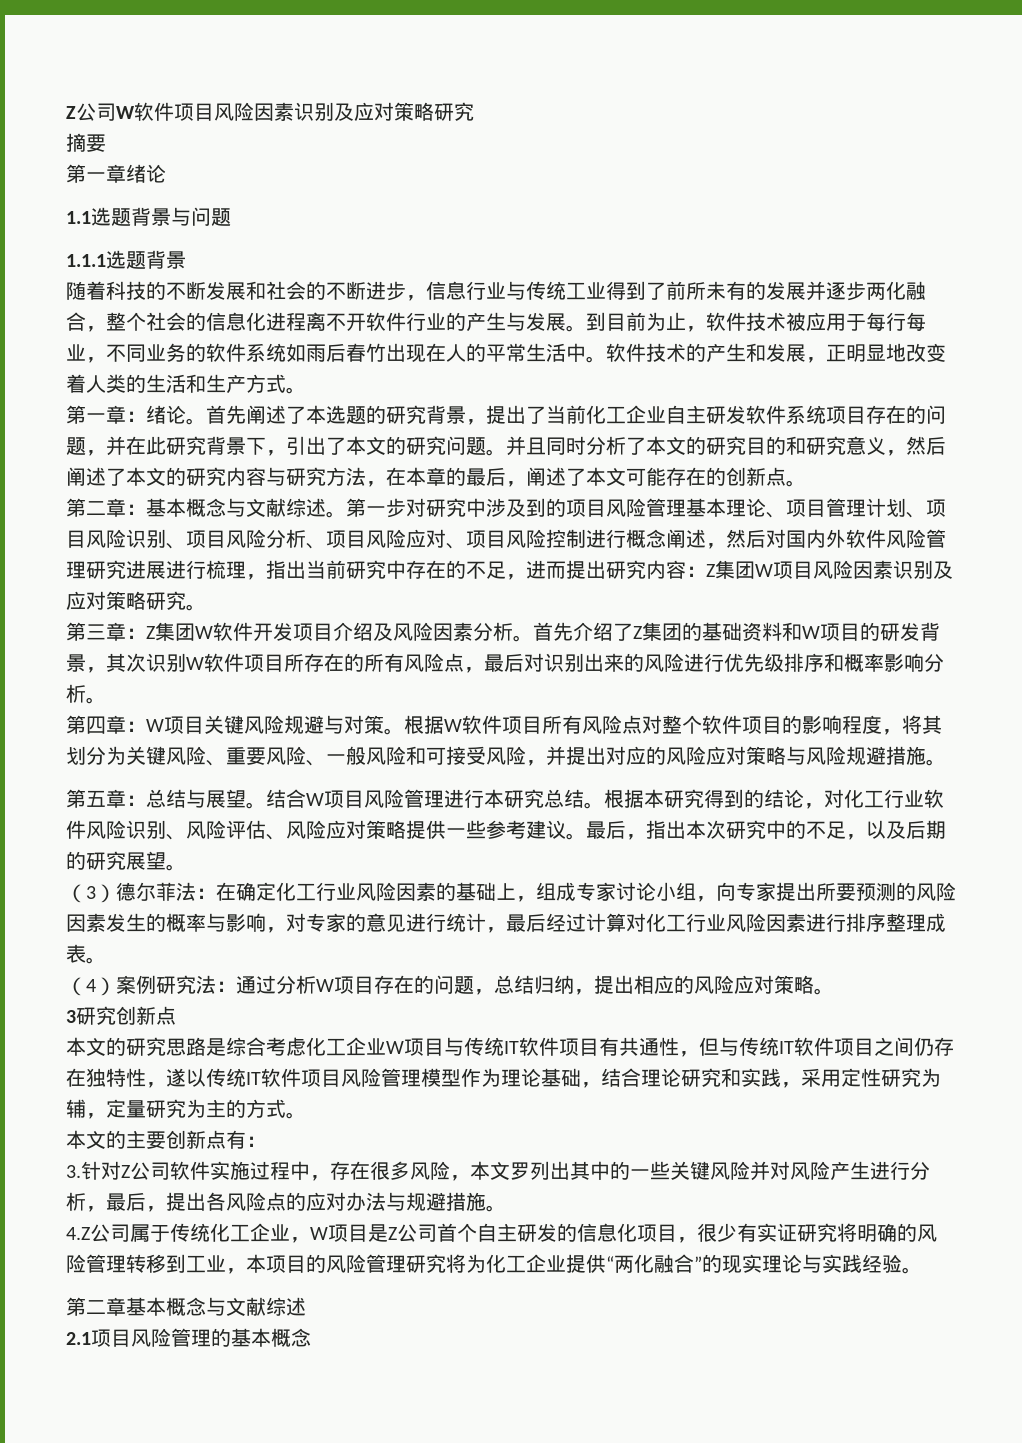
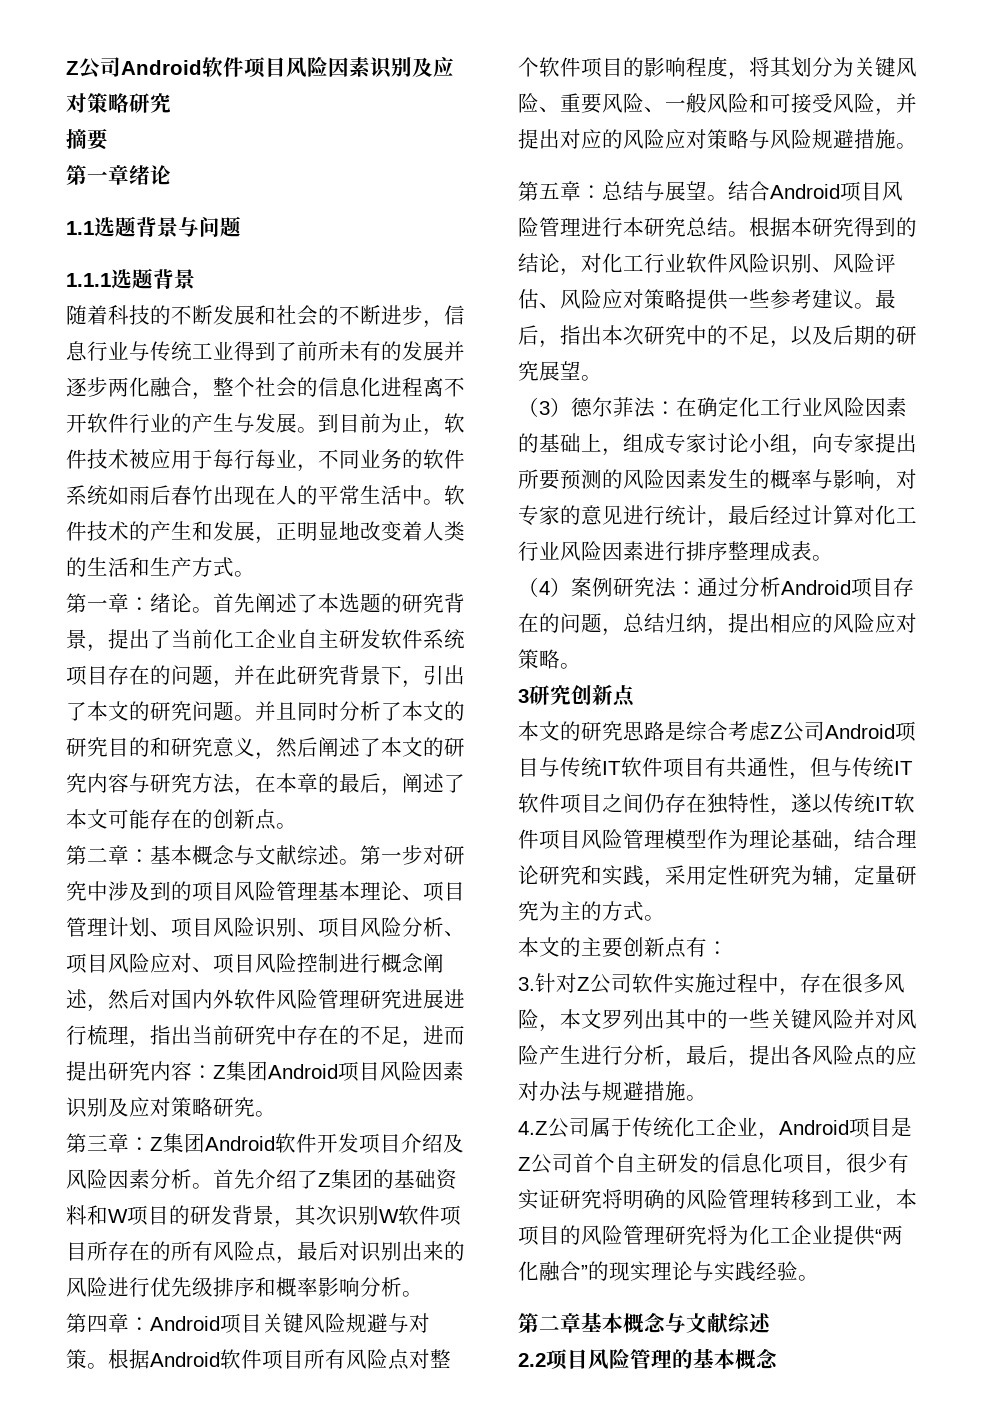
- Z公司W软件项目风险因素识别及应对策略研究
+ Z公司Android软件项目风险因素识别及应对策略研究
- Z集团W项目风险因素识别及应对策略研究。
+ Z集团Android项目风险因素识别及应对策略研究。
- 第三章：Z集团W软件开发项目介绍及风险因素分析。
+ 第三章：Z集团Android软件开发项目介绍及风险因素分析。
- 第四章：W项目关键风险规避与对策。
+ 第四章：Android项目关键风险规避与对策。
- 根据W软件项目所有风险点对整个软件项目的影响程度，将其划分为关键风险、重要风险、一般风险和可接受风险，并提出对应的风险应对策略与风险规避措施。
+ 根据Android软件项目所有风险点对整个软件项目的影响程度，将其划分为关键风险、重要风险、一般风险和可接受风险，并提出对应的风险应对策略与风险规避措施。
- 结合W项目风险管理进行本研究总结。
+ 结合Android项目风险管理进行本研究总结。
- （4）案例研究法：通过分析W项目存在的问题，总结归纳，提出相应的风险应对策略。
+ （4）案例研究法：通过分析Android项目存在的问题，总结归纳，提出相应的风险应对策略。
- 本文的研究思路是综合考虑化工企业W项目与传统IT软件项目有共通性，但与传统IT软件项目之间仍存在独特性，遂以传统IT软件项目风险管理模型作为理论基础，结合理论研究和实践，采用定性研究为辅，定量研究为主的方式。
+ 本文的研究思路是综合考虑Z公司Android项目与传统IT软件项目有共通性，但与传统IT软件项目之间仍存在独特性，遂以传统IT软件项目风险管理模型作为理论基础，结合理论研究和实践，采用定性研究为辅，定量研究为主的方式。
- 4.Z公司属于传统化工企业，W项目是Z公司首个自主研发的信息化项目，很少有实证研究将明确的风险管理转移到工业，本项目的风险管理研究将为化工企业提供“两化融合”的现实理论与实践经验。
+ 4.Z公司属于传统化工企业，Android项目是Z公司首个自主研发的信息化项目，很少有实证研究将明确的风险管理转移到工业，本项目的风险管理研究将为化工企业提供“两化融合”的现实理论与实践经验。
- 2.1项目风险管理的基本概念
+ 2.2项目风险管理的基本概念

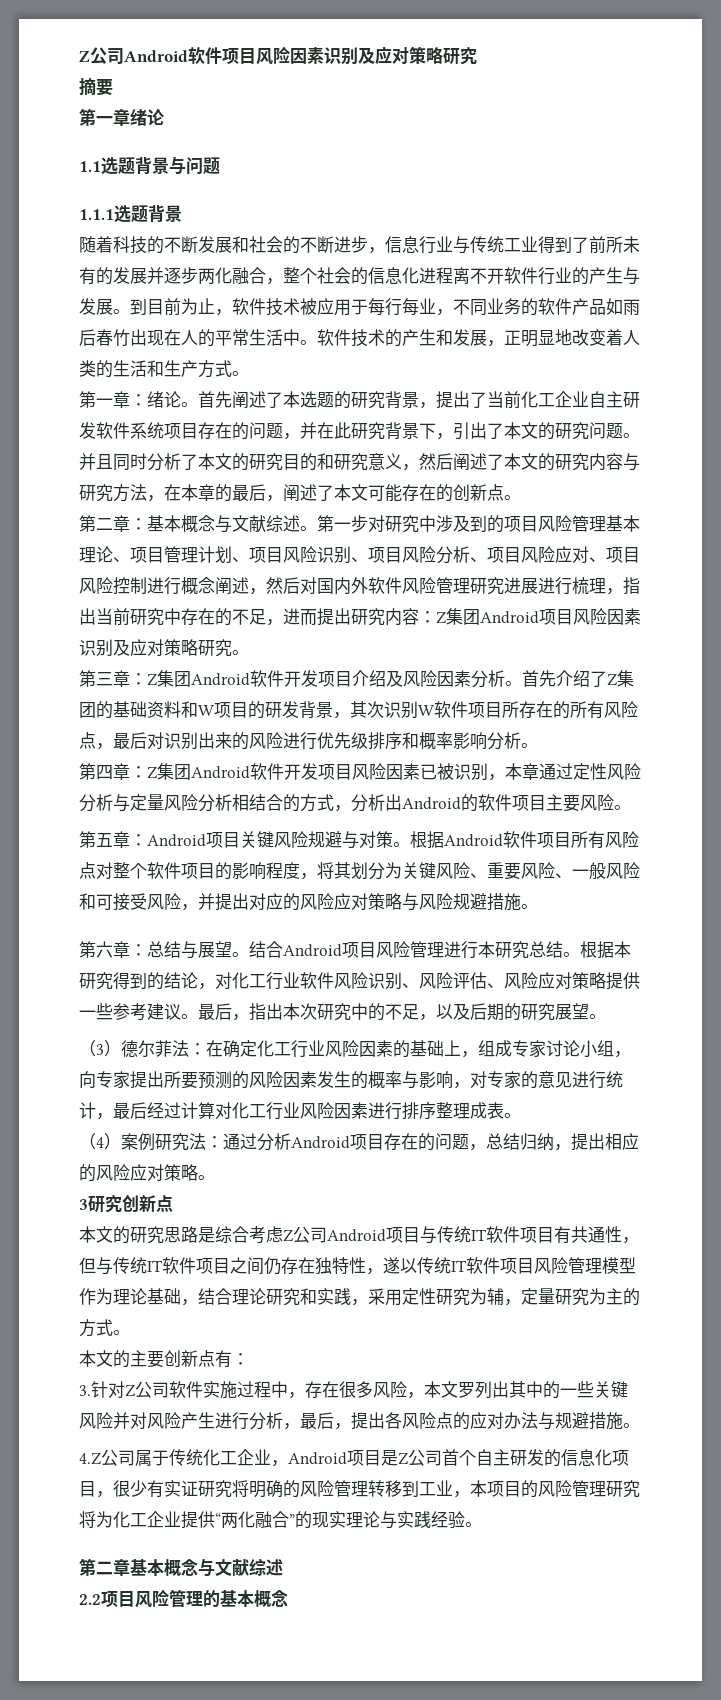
- 到目前为止，软件技术被应用于每行每业，不同业务的软件系统如雨后春竹出现在人的平常生活中。
+ 到目前为止，软件技术被应用于每行每业，不同业务的软件产品如雨后春竹出现在人的平常生活中。
- 第四章：Android项目关键风险规避与对策。
+ 第四章：Z集团Android软件开发项目风险因素已被识别，本章通过定性风险分析与定量风险分析相结合的方式，分析出Android的软件项目主要风险。
+ 第五章：Android项目关键风险规避与对策。
- 第五章：总结与展望。
+ 第六章：总结与展望。

